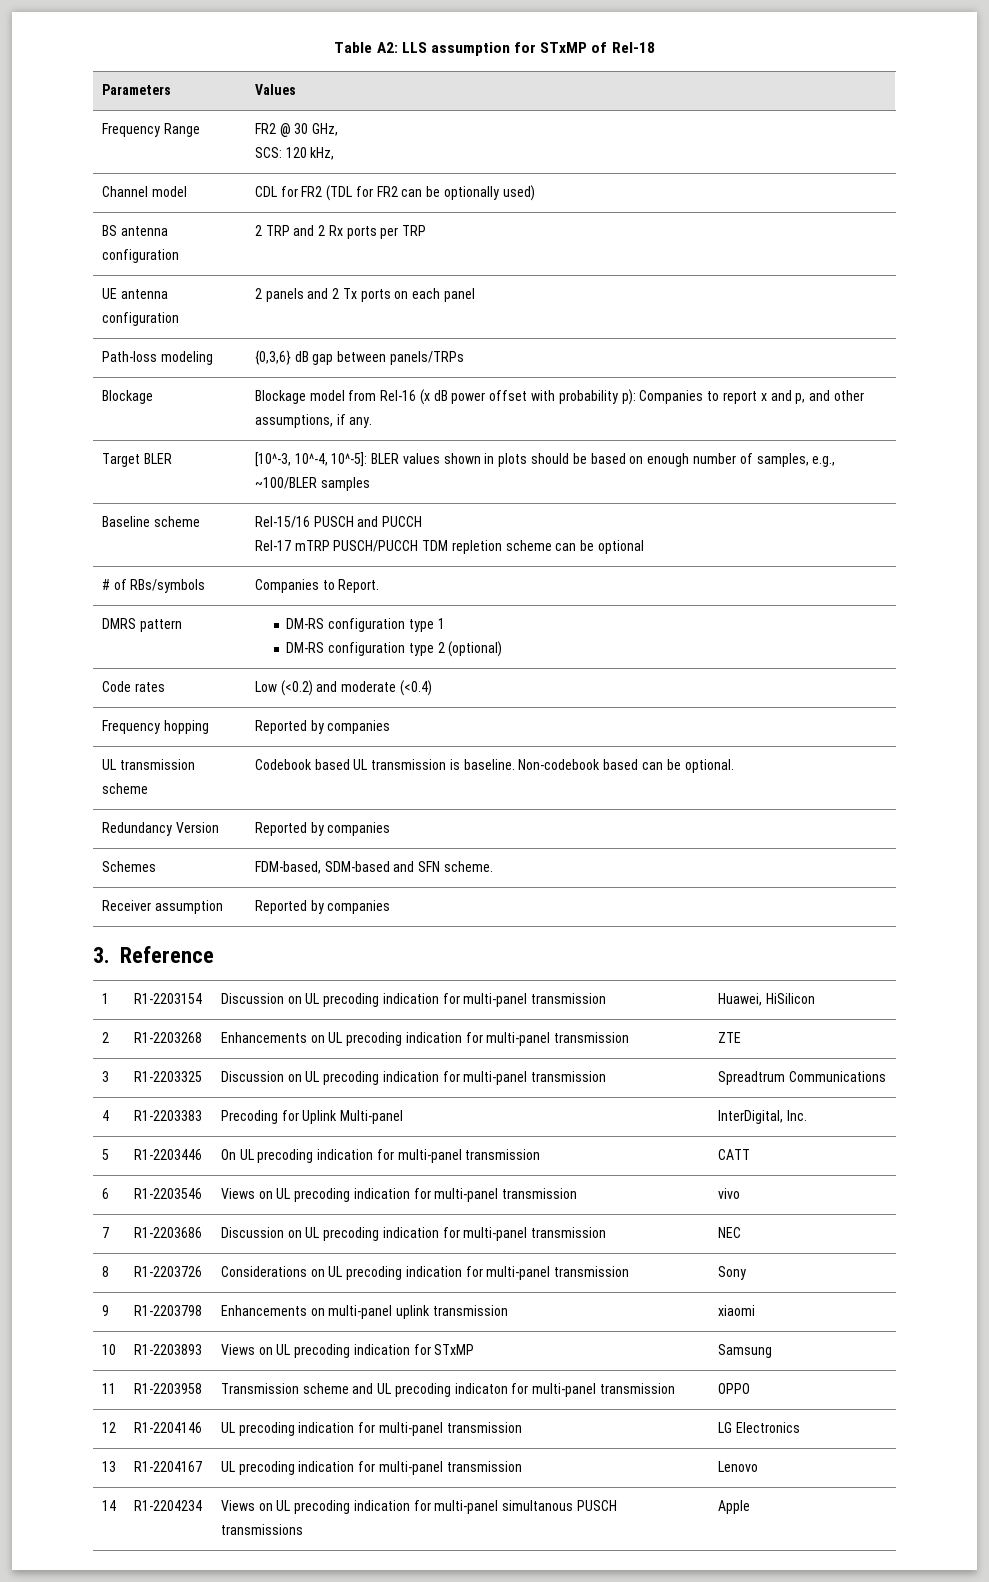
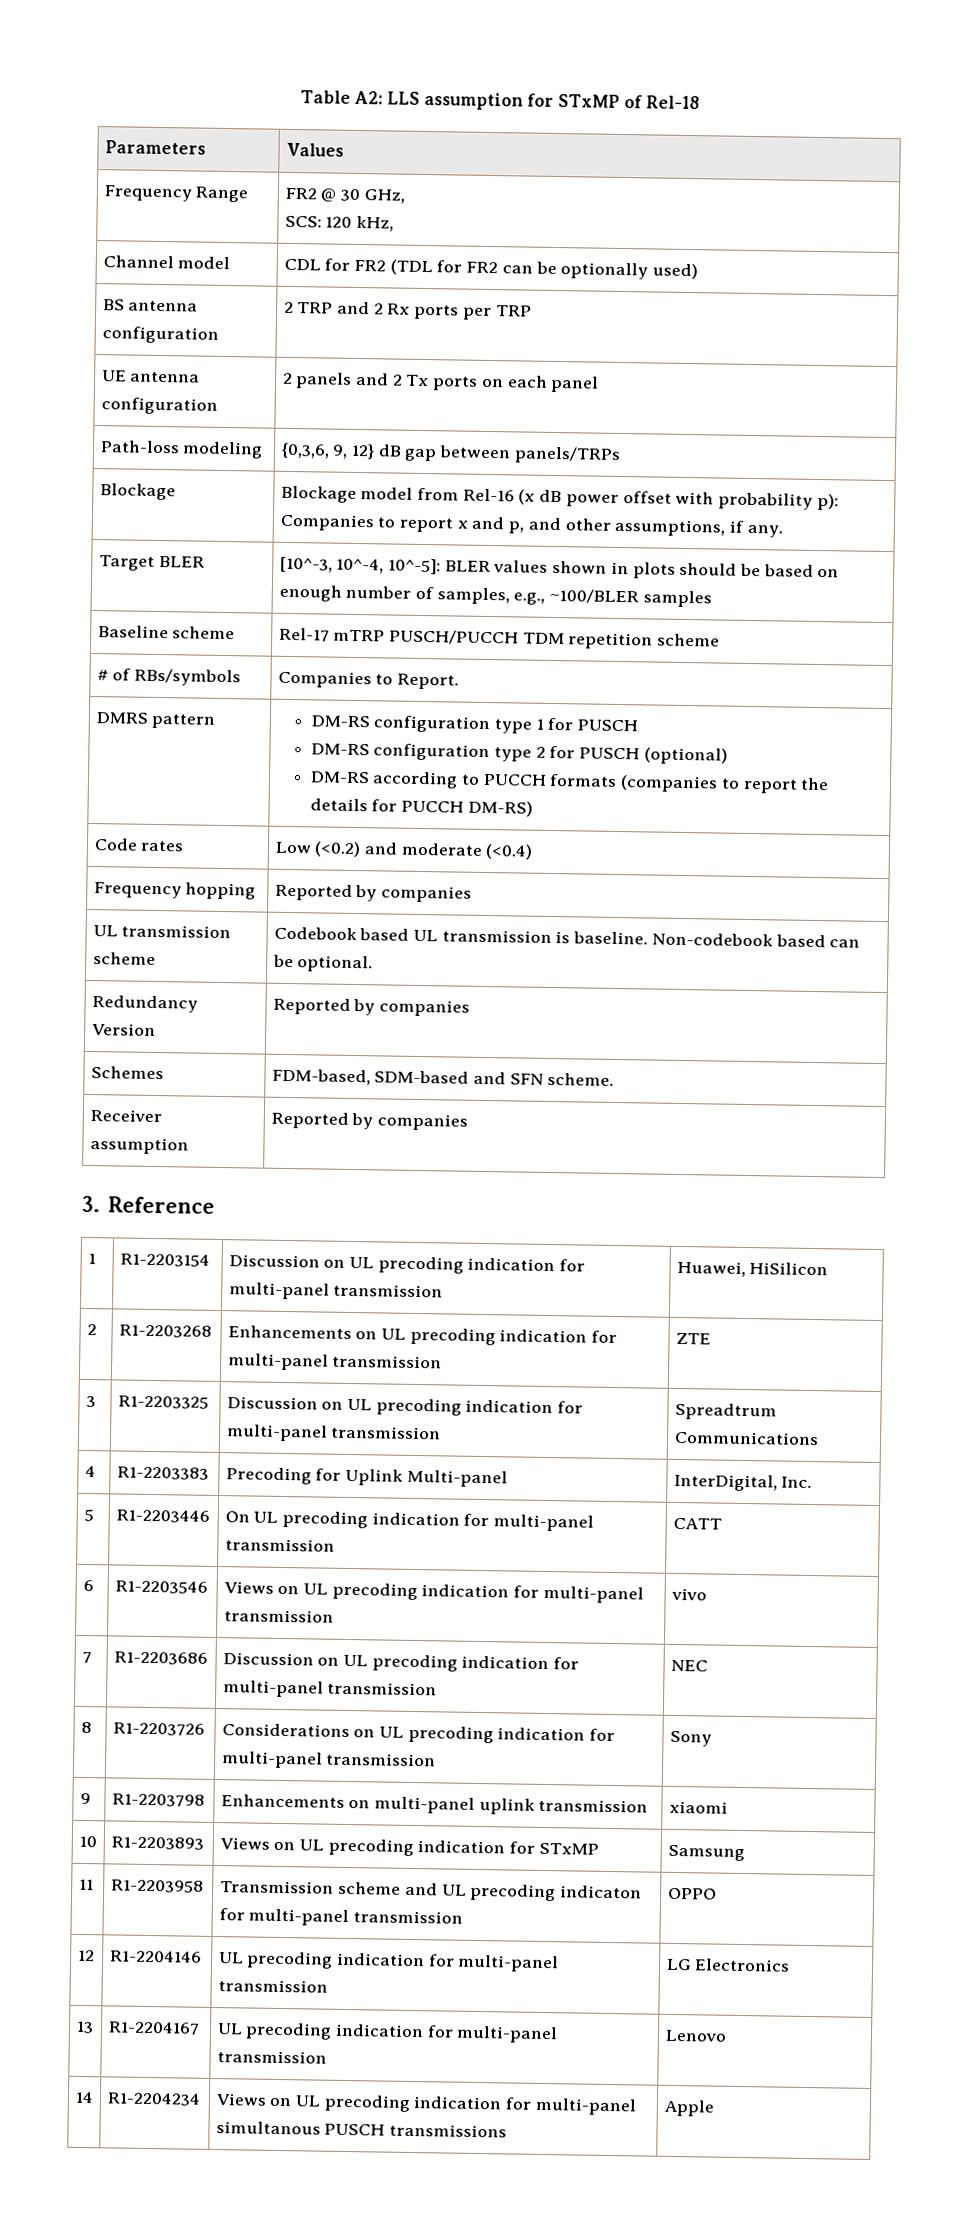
- Path-loss modeling | {0,3,6} dB gap between panels/TRPs
+ Path-loss modeling | {0,3,6, 9, 12} dB gap between panels/TRPs
- Baseline scheme | Rel-15/16 PUSCH and PUCCH
- Rel-17 mTRP PUSCH/PUCCH TDM repletion scheme can be optional
+ Baseline scheme | Rel-17 mTRP PUSCH/PUCCH TDM repetition scheme
- DMRS pattern | DM-RS configuration type 1
- DM-RS configuration type 2 (optional)
+ DMRS pattern | DM-RS configuration type 1 for PUSCH
+ DM-RS configuration type 2 for PUSCH (optional)
+ DM-RS according to PUCCH formats (companies to report the details for PUCCH DM-RS)

